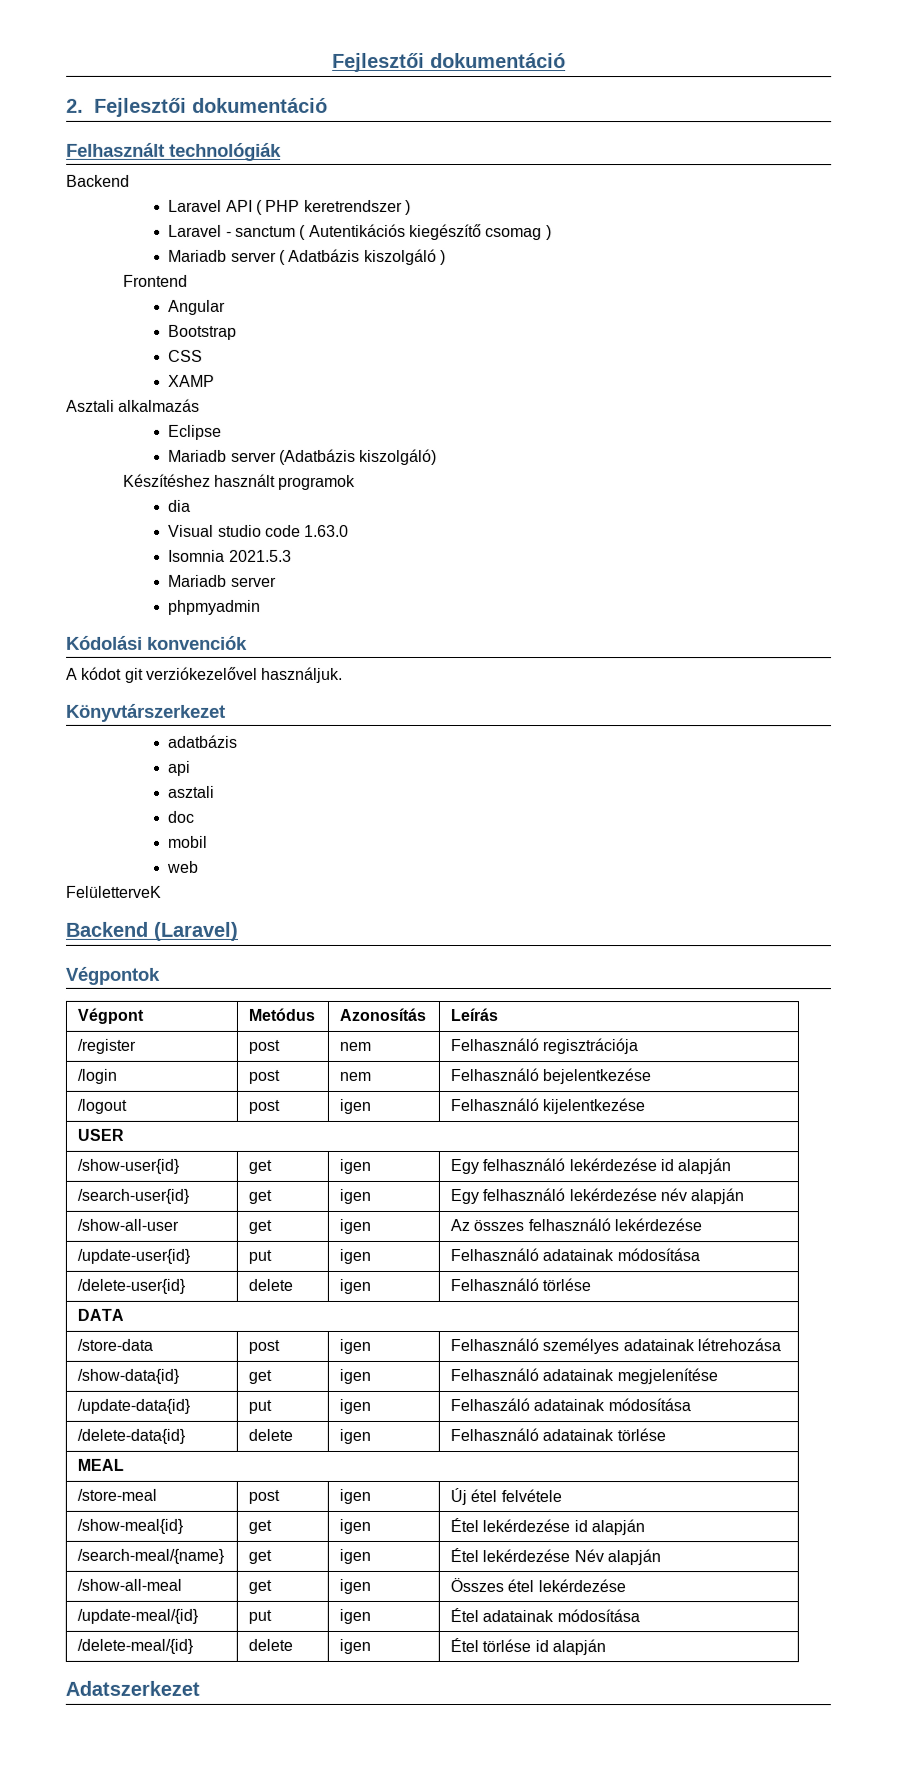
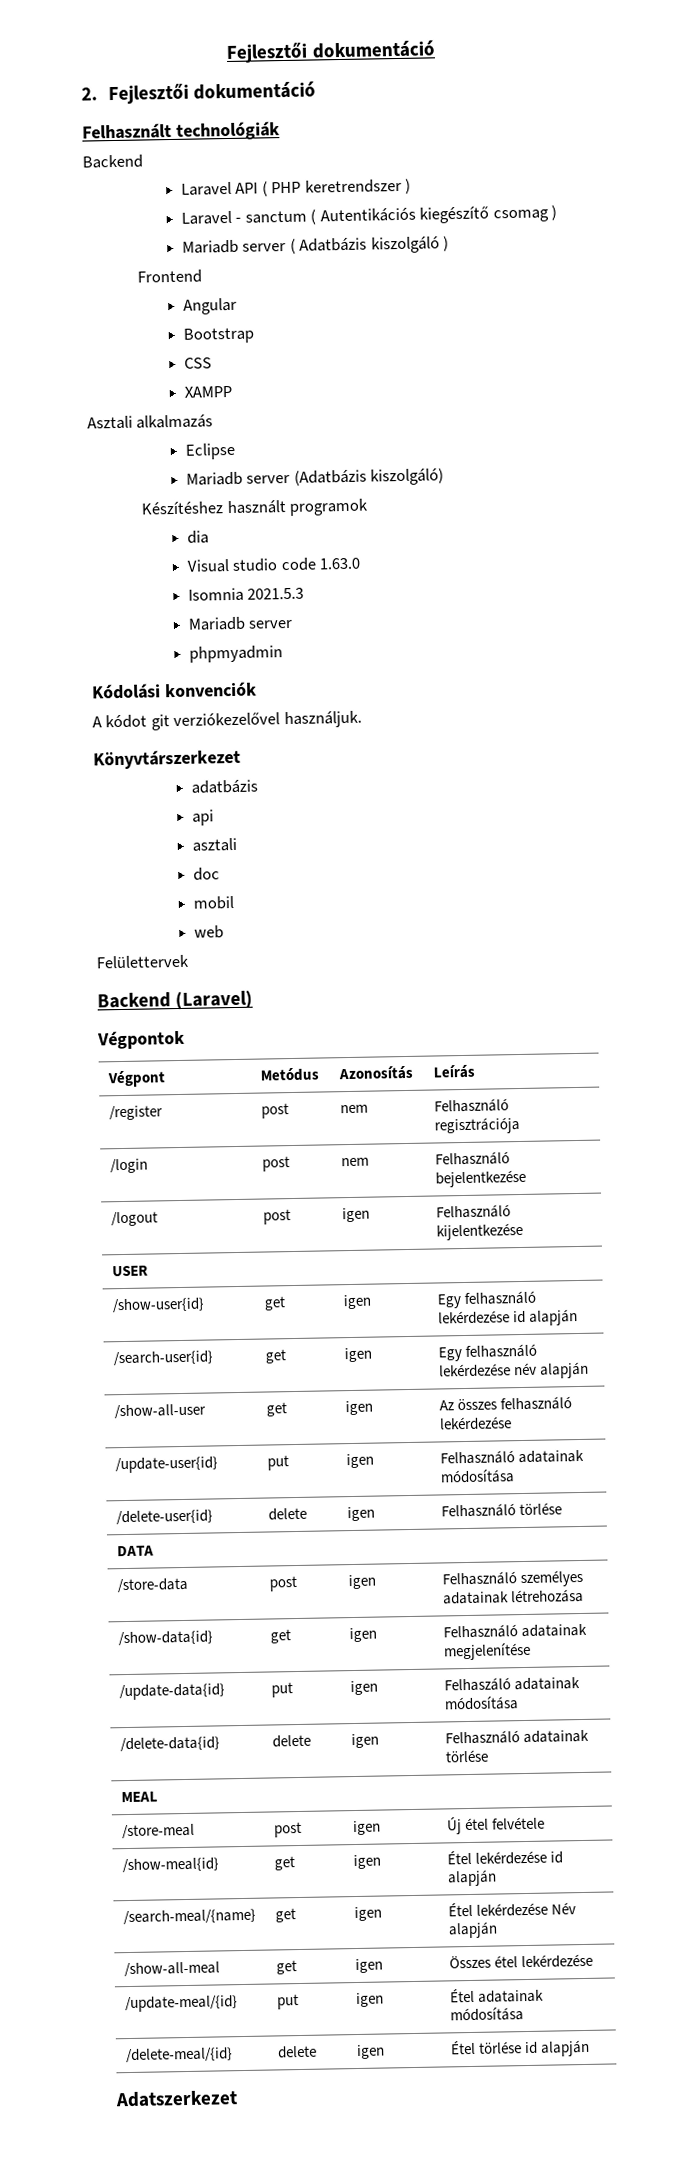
- XAMP
+ XAMPP
- FelületterveK
+ Felülettervek

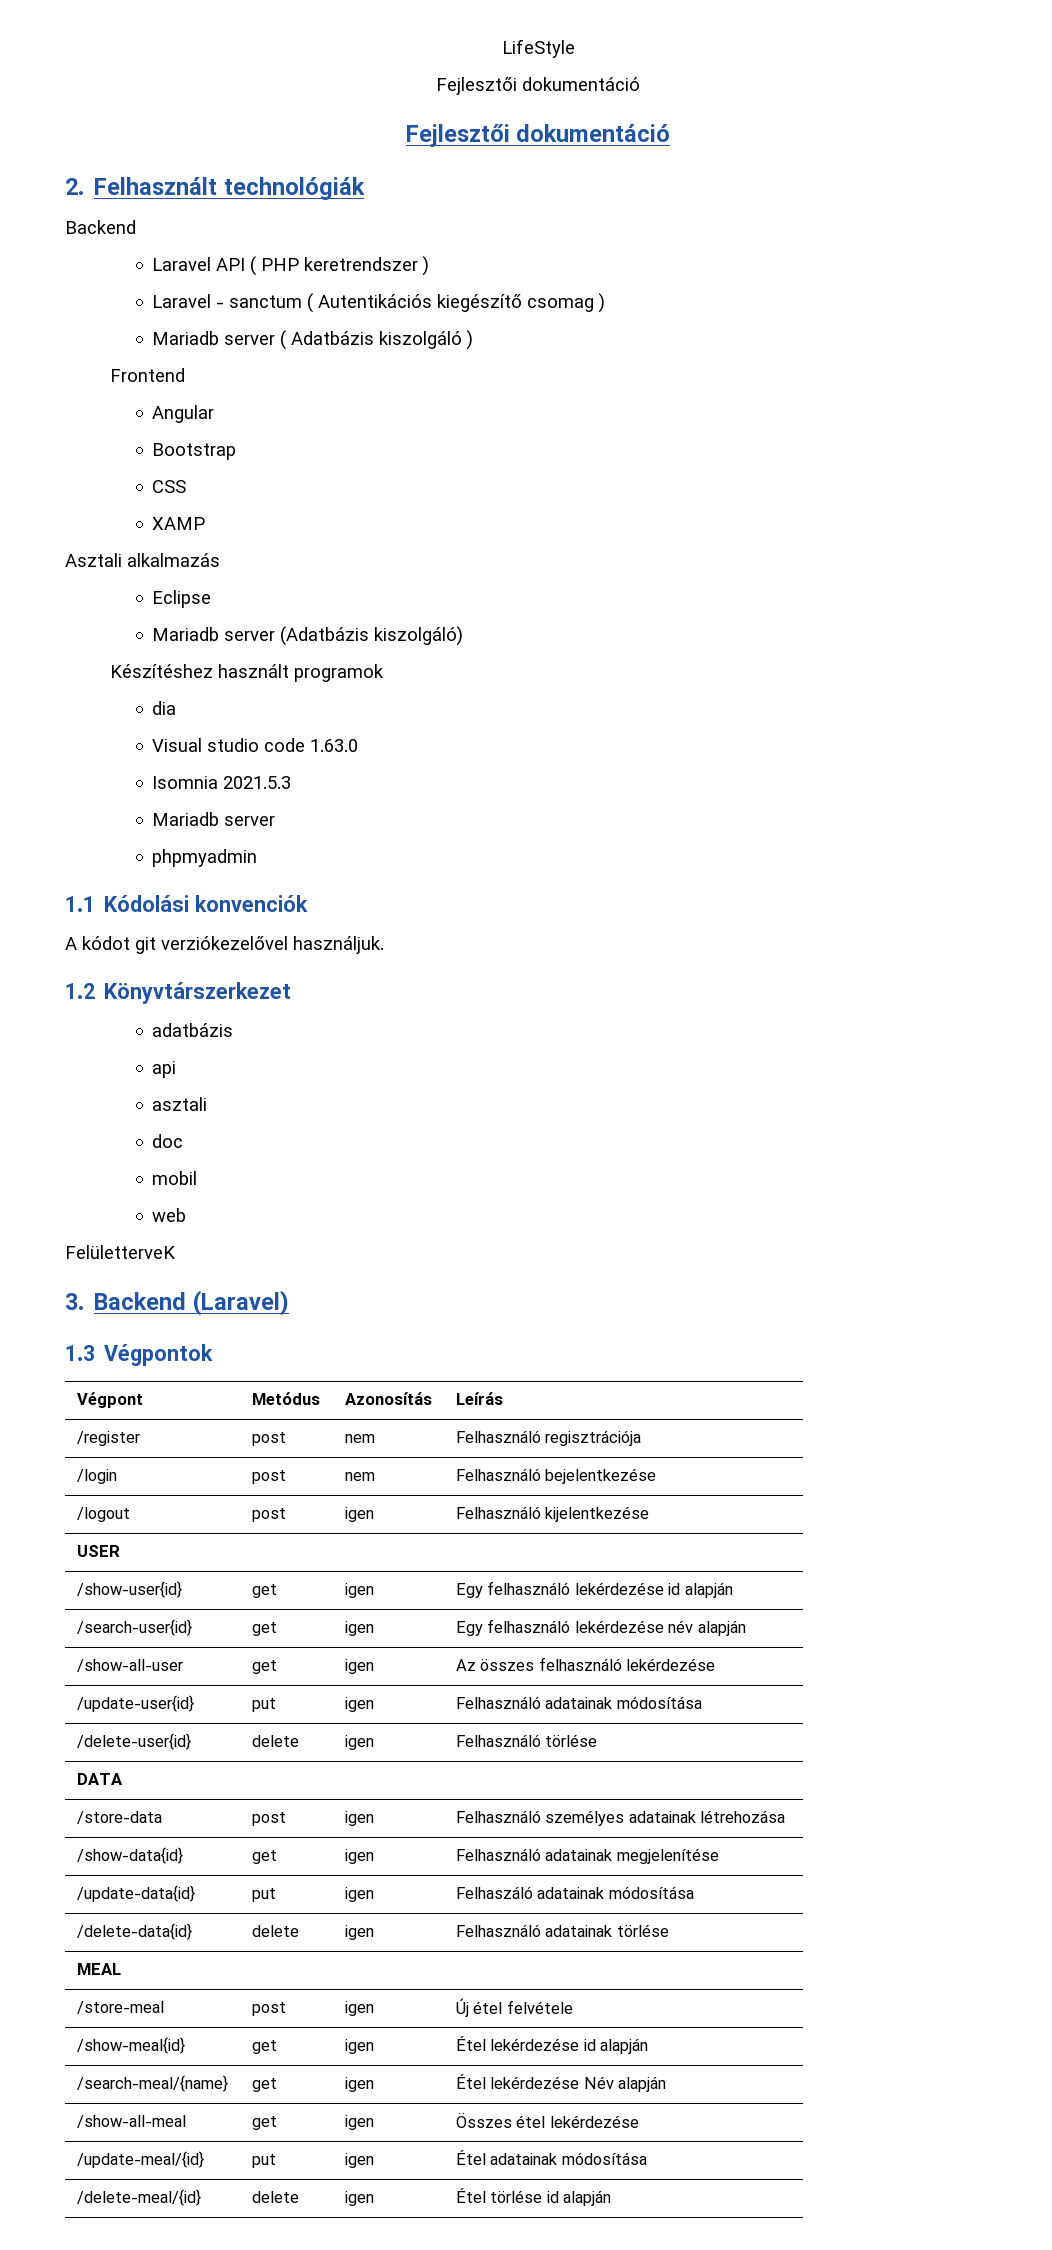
+ LifeStyle
+ Fejlesztői dokumentáció
- 2. Fejlesztői dokumentáció
- Felhasznált technológiák
+ 2. Felhasznált technológiák
- XAMPP
+ XAMP
- Kódolási konvenciók
+ 1.1 Kódolási konvenciók
- Könyvtárszerkezet
+ 1.2 Könyvtárszerkezet
- Felülettervek
- Backend (Laravel)
+ FelületterveK
+ 3. Backend (Laravel)
- Végpontok
+ 1.3 Végpontok
- Adatszerkezet

